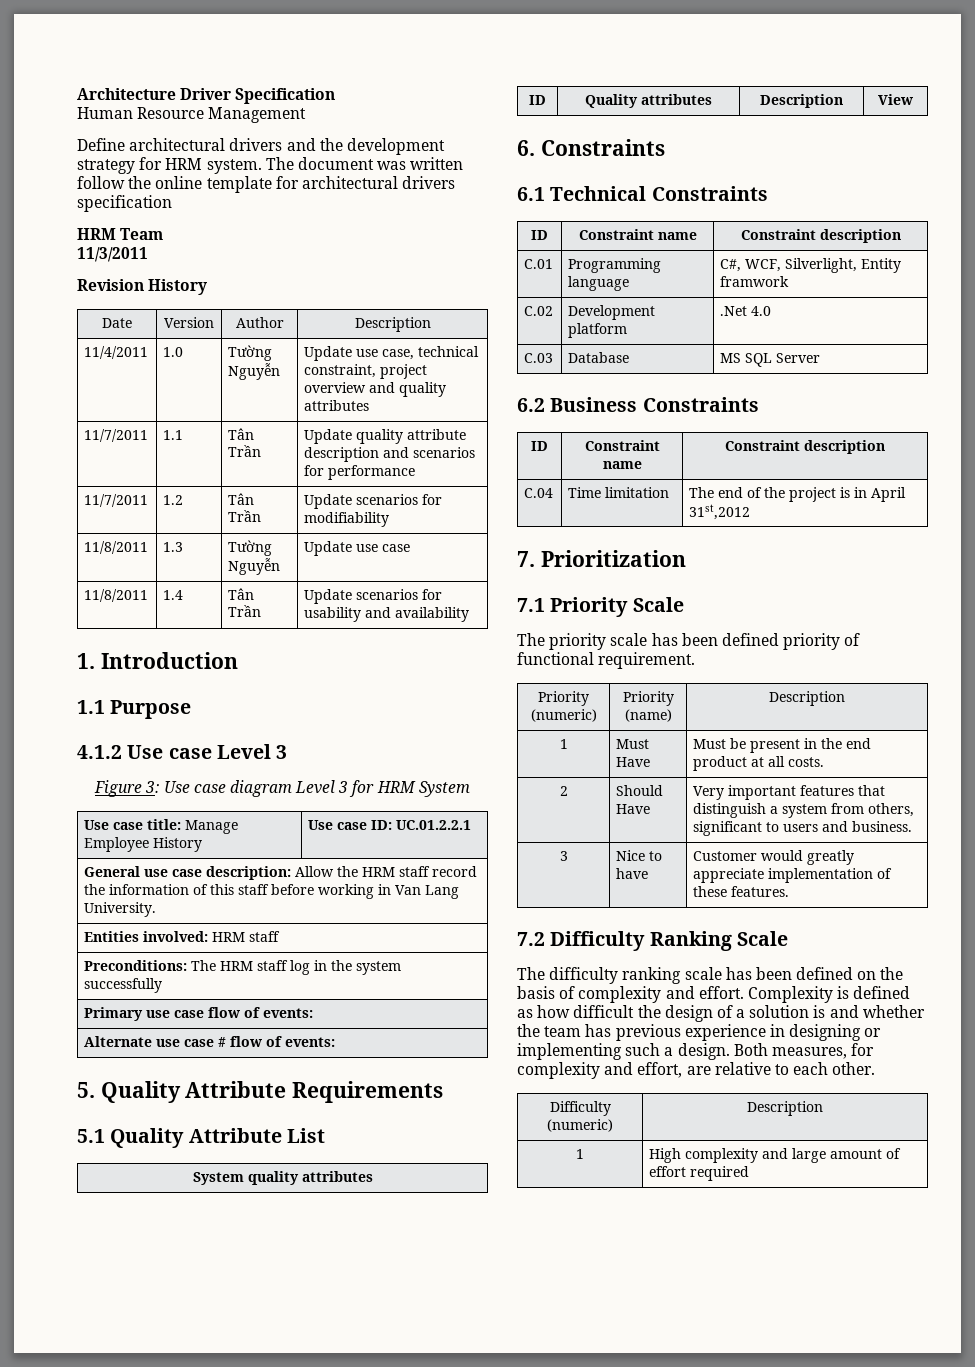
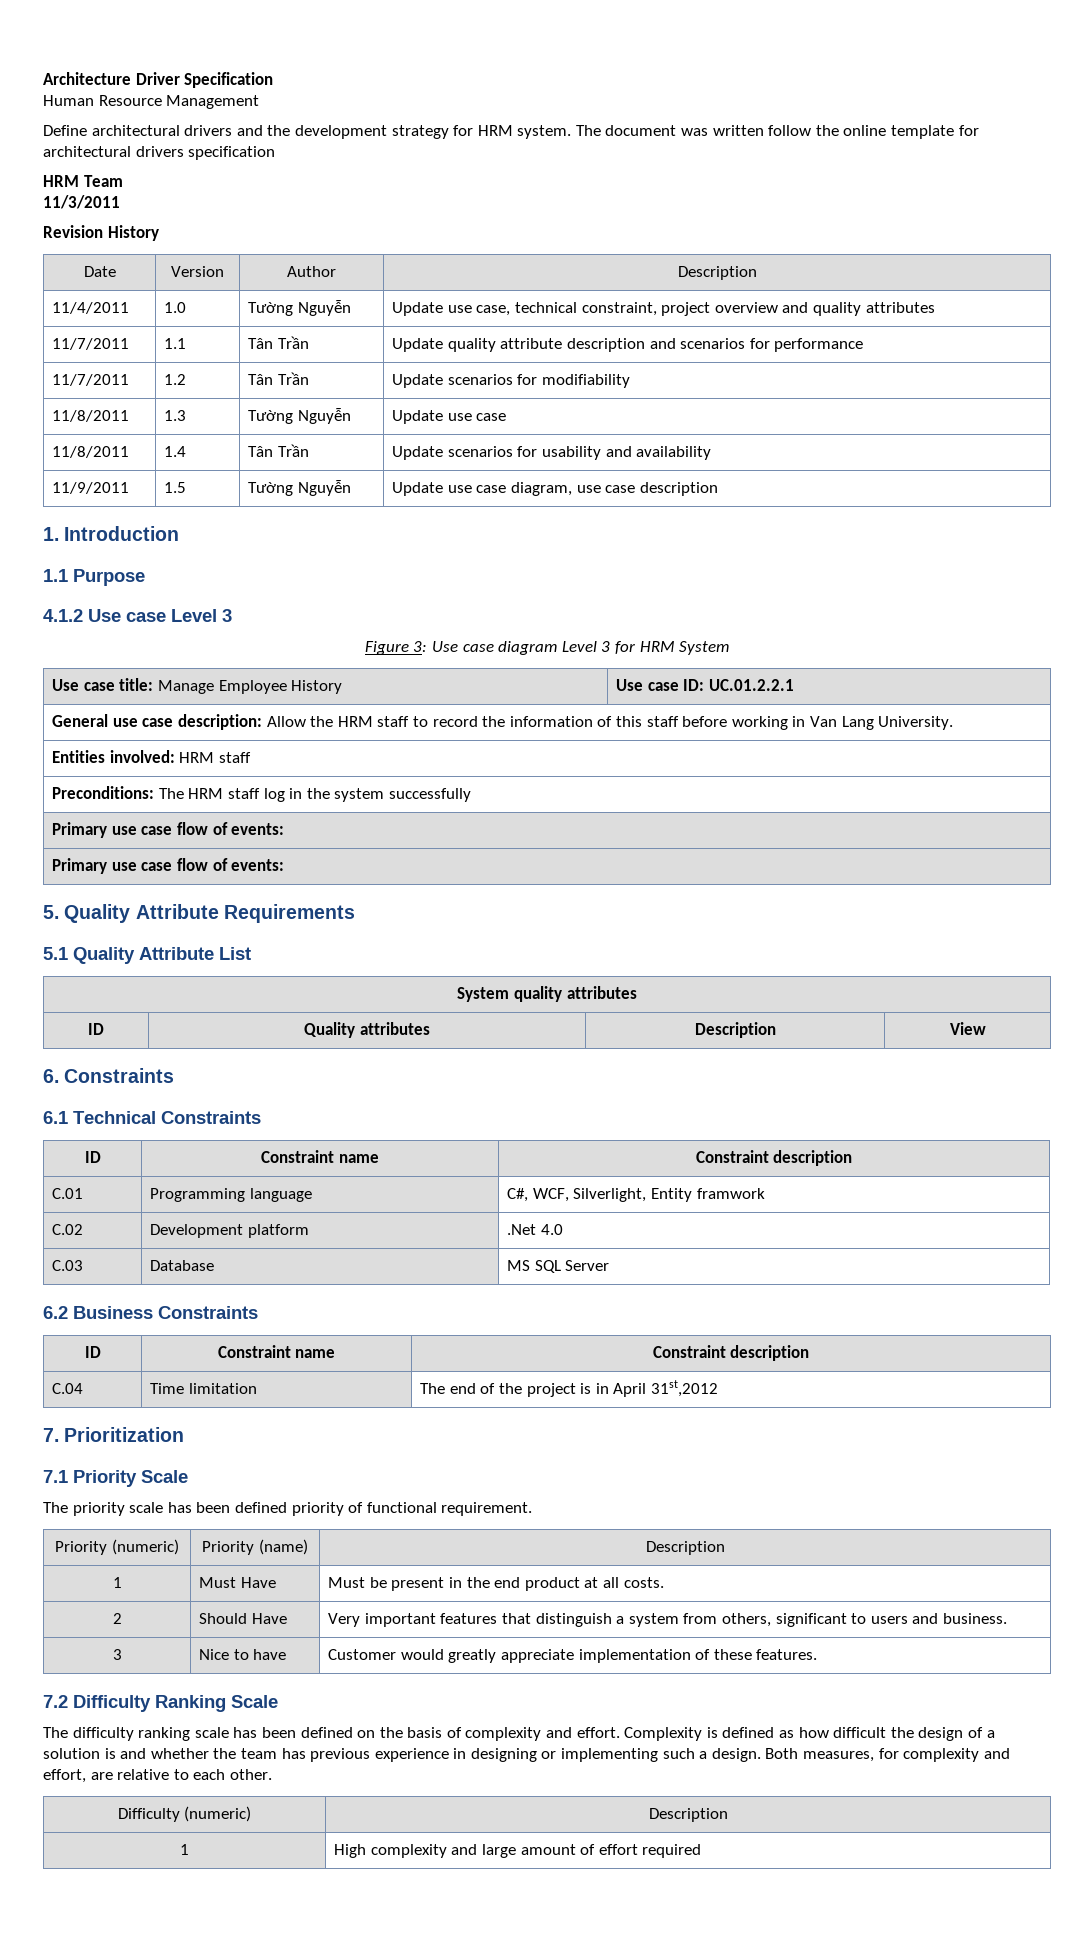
+ 11/9/2011 | 1.5 | Tường Nguyễn | Update use case diagram, use case description
- General use case description: Allow the HRM staff record the information of this staff before working in Van Lang University.
+ General use case description: Allow the HRM staff to record the information of this staff before working in Van Lang University.
  Preconditions: The HRM staff log in the system successfully
  Primary use case flow of events:
- Alternate use case # flow of events:
+ Primary use case flow of events:

